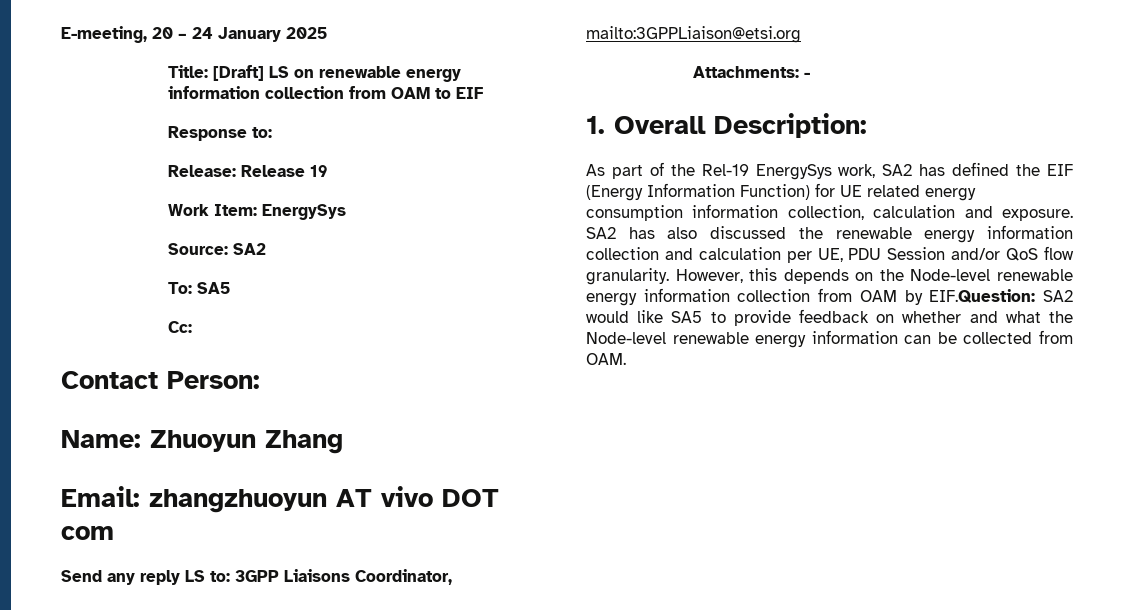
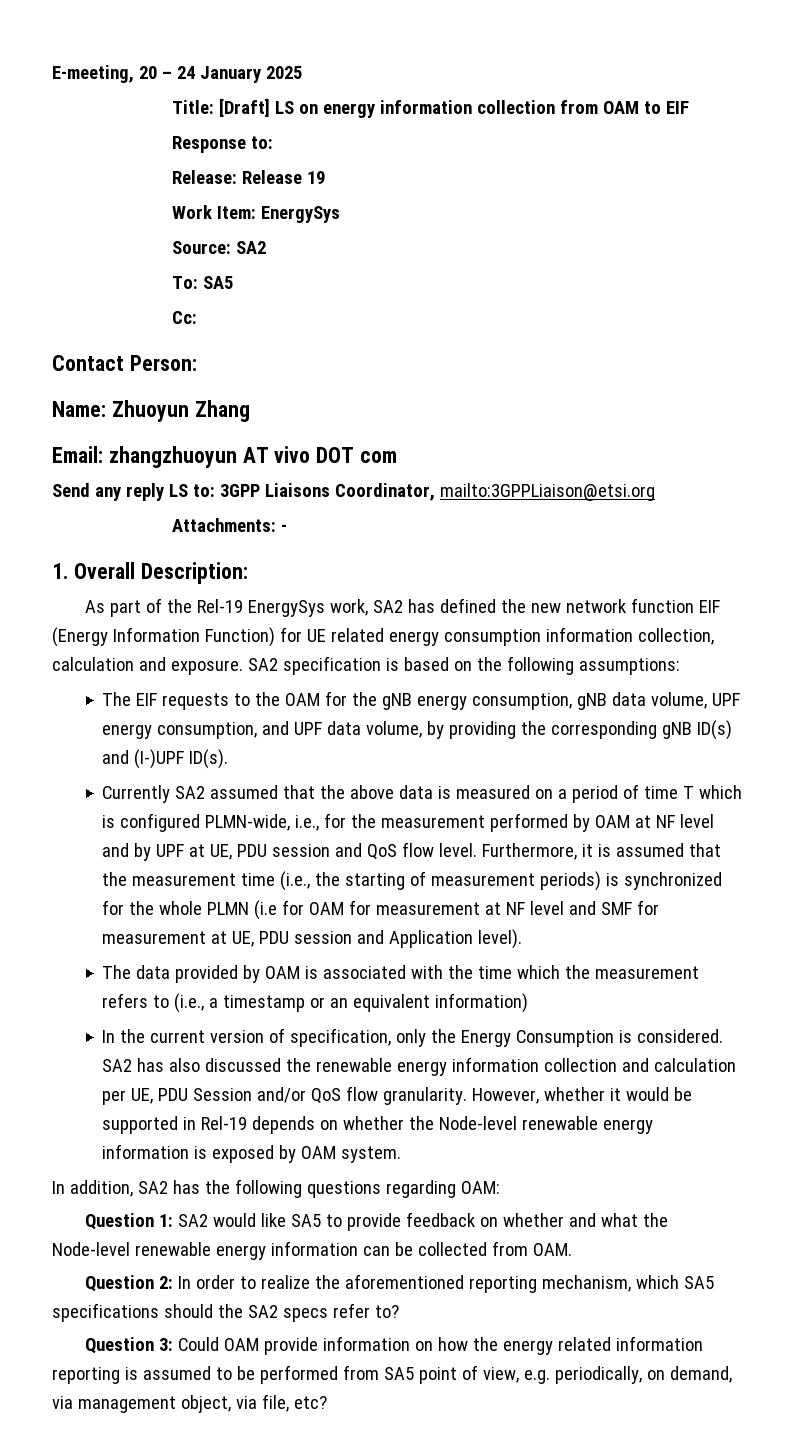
- Title: [Draft] LS on renewable energy information collection from OAM to EIF
+ Title: [Draft] LS on energy information collection from OAM to EIF
- As part of the Rel-19 EnergySys work, SA2 has defined the EIF (Energy Information Function) for UE related energy consumption information collection, calculation and exposure.
+ As part of the Rel-19 EnergySys work, SA2 has defined the new network function EIF (Energy Information Function) for UE related energy consumption information collection, calculation and exposure.
- SA2 has also discussed the renewable energy information collection and calculation per UE, PDU Session and/or QoS flow granularity.
+ SA2 specification is based on the following assumptions:
+ The EIF requests to the OAM for the gNB energy consumption, gNB data volume, UPF energy consumption, and UPF data volume, by providing the corresponding gNB ID(s) and (I-)UPF ID(s).
+ Currently SA2 assumed that the above data is measured on a period of time T which is configured PLMN-wide, i.e., for the measurement performed by OAM at NF level and by UPF at UE, PDU session and QoS flow level. Furthermore, it is assumed that the measurement time (i.e., the starting of measurement periods) is synchronized for the whole PLMN (i.e for OAM for measurement at NF level and SMF for measurement at UE, PDU session and Application level).
+ The data provided by OAM is associated with the time which the measurement refers to (i.e., a timestamp or an equivalent information)
+ In the current version of specification, only the Energy Consumption is considered. SA2 has also discussed the renewable energy information collection and calculation per UE, PDU Session and/or QoS flow granularity.
- However, this depends on the Node-level renewable energy information collection from OAM by EIF.Question: SA2 would like SA5 to provide feedback on whether and what the Node-level renewable energy information can be collected from OAM.
+ However, whether it would be supported in Rel-19 depends on whether the Node-level renewable energy information is exposed by OAM system.
+ In addition, SA2 has the following questions regarding OAM:
+ Question 1: SA2 would like SA5 to provide feedback on whether and what the Node-level renewable energy information can be collected from OAM.
+ Question 2: In order to realize the aforementioned reporting mechanism, which SA5 specifications should the SA2 specs refer to?
+ Question 3: Could OAM provide information on how the energy related information reporting is assumed to be performed from SA5 point of view, e.g. periodically, on demand, via management object, via file, etc?

